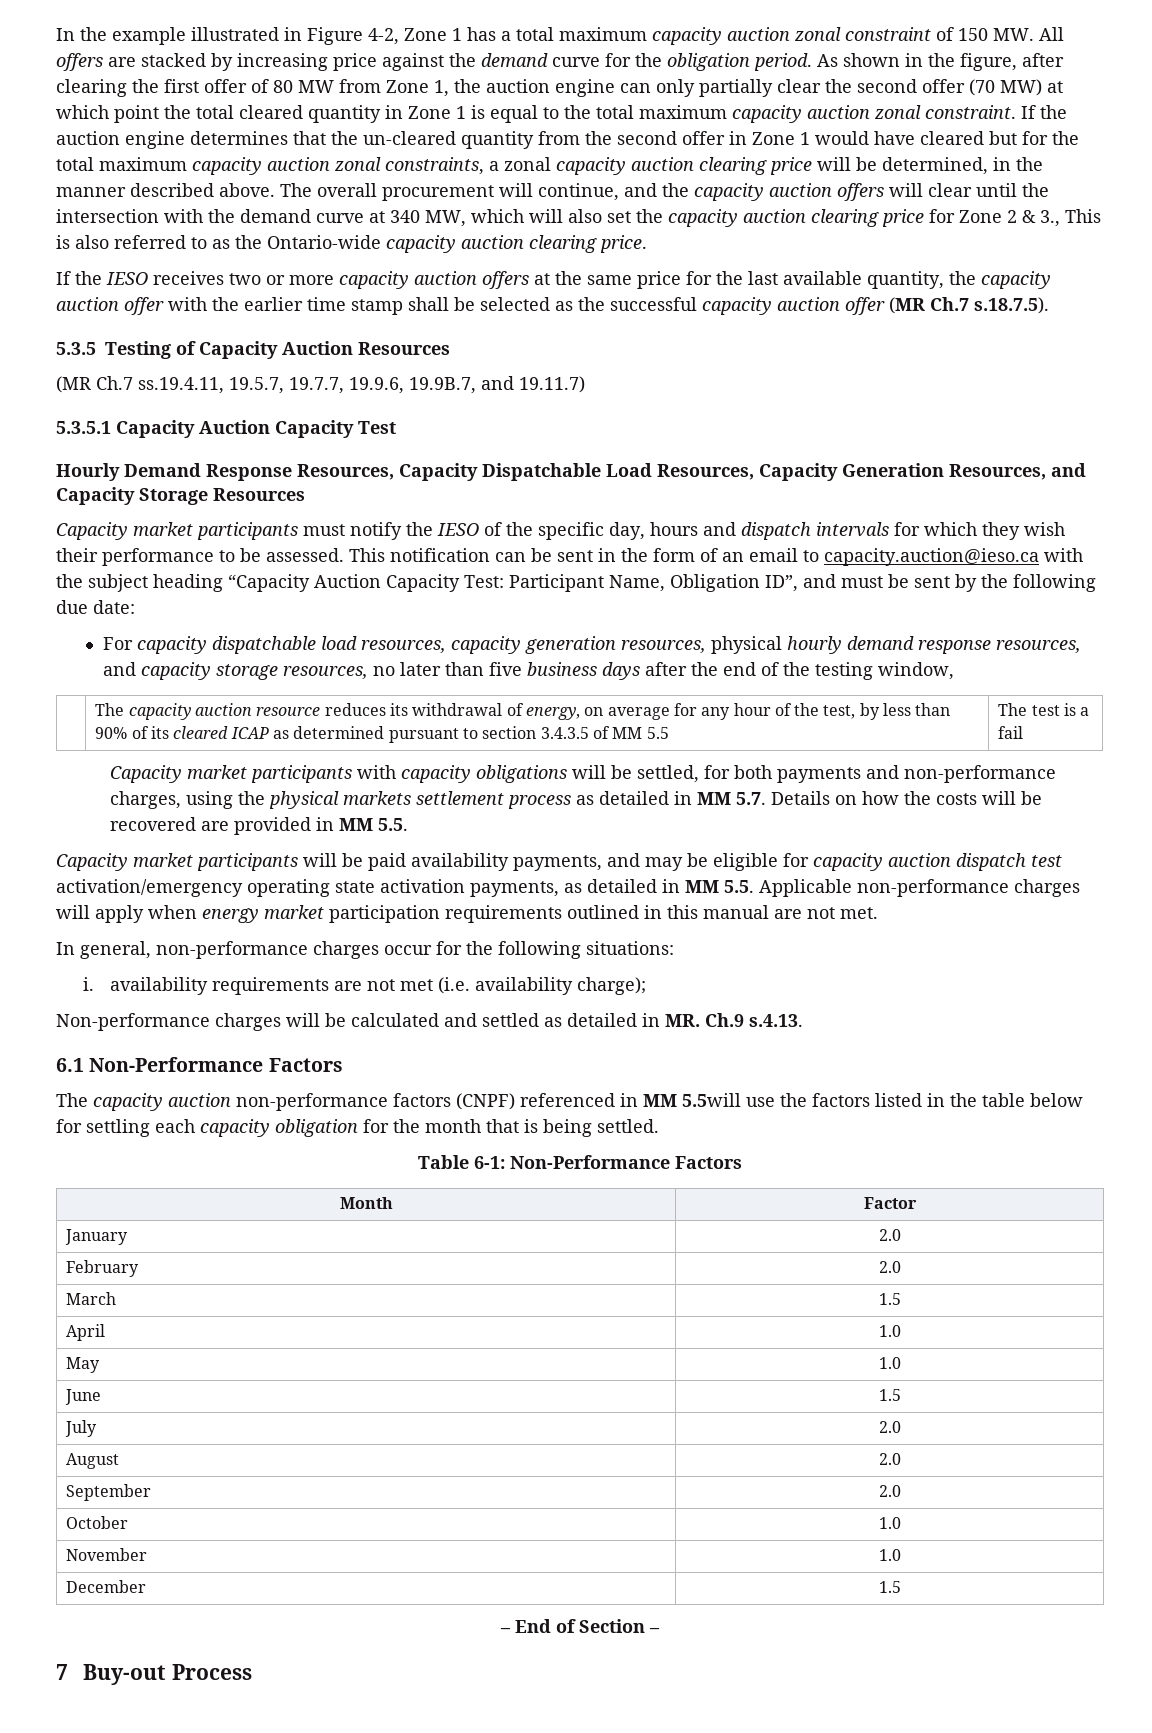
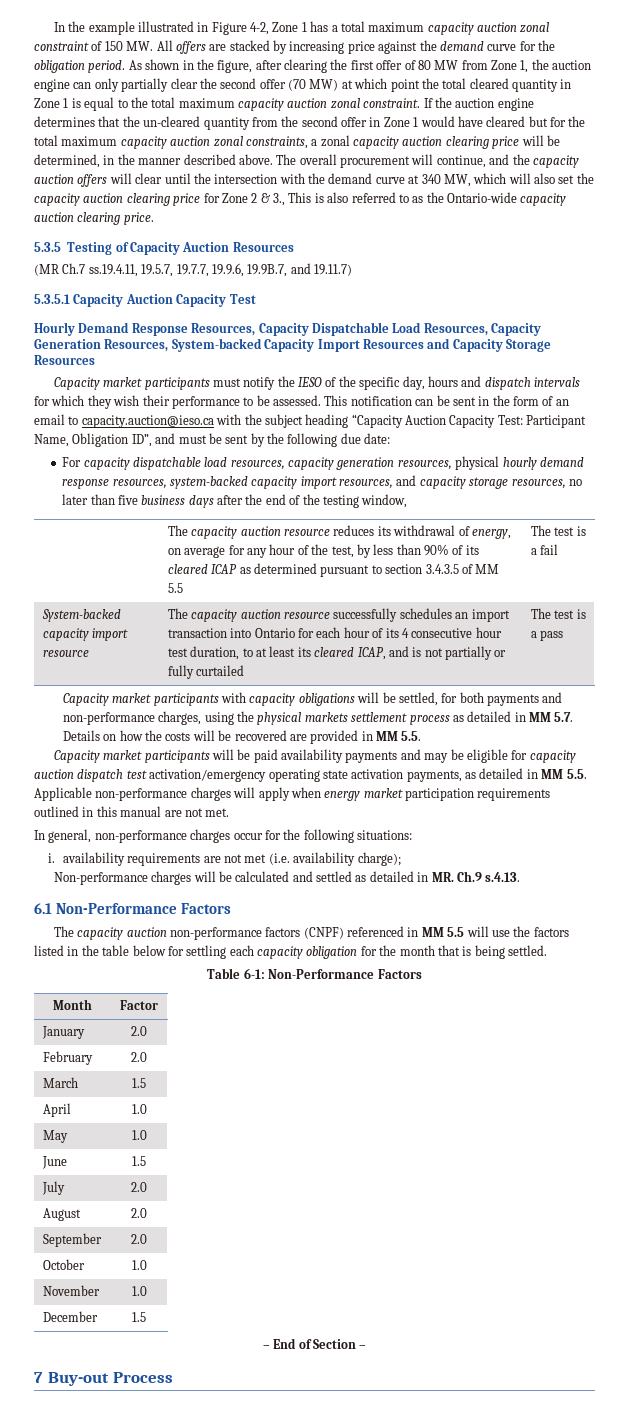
- If the IESO receives two or more capacity auction offers at the same price for the last available quantity, the capacity auction offer with the earlier time stamp shall be selected as the successful capacity auction offer (MR Ch.7 s.18.7.5).
- Hourly Demand Response Resources, Capacity Dispatchable Load Resources, Capacity Generation Resources, and Capacity Storage Resources
+ Hourly Demand Response Resources, Capacity Dispatchable Load Resources, Capacity Generation Resources, System-backed Capacity Import Resources and Capacity Storage Resources
- For capacity dispatchable load resources, capacity generation resources, physical hourly demand response resources, and capacity storage resources, no later than five business days after the end of the testing window,
+ For capacity dispatchable load resources, capacity generation resources, physical hourly demand response resources, system-backed capacity import resources, and capacity storage resources, no later than five business days after the end of the testing window,
+ System-backed capacity import resource | The capacity auction resource successfully schedules an import transaction into Ontario for each hour of its 4 consecutive hour test duration, to at least its cleared ICAP, and is not partially or fully curtailed | The test is a pass
- Capacity market participants will be paid availability payments, and may be eligible for capacity auction dispatch test activation/emergency operating state activation payments, as detailed in MM 5.5. Applicable non-performance charges will apply when energy market participation requirements outlined in this manual are not met.
+ Capacity market participants will be paid availability payments and may be eligible for capacity auction dispatch test activation/emergency operating state activation payments, as detailed in MM 5.5. Applicable non-performance charges will apply when energy market participation requirements outlined in this manual are not met.
- The capacity auction non-performance factors (CNPF) referenced in MM 5.5will use the factors listed in the table below for settling each capacity obligation for the month that is being settled.
+ The capacity auction non-performance factors (CNPF) referenced in MM 5.5 will use the factors listed in the table below for settling each capacity obligation for the month that is being settled.

